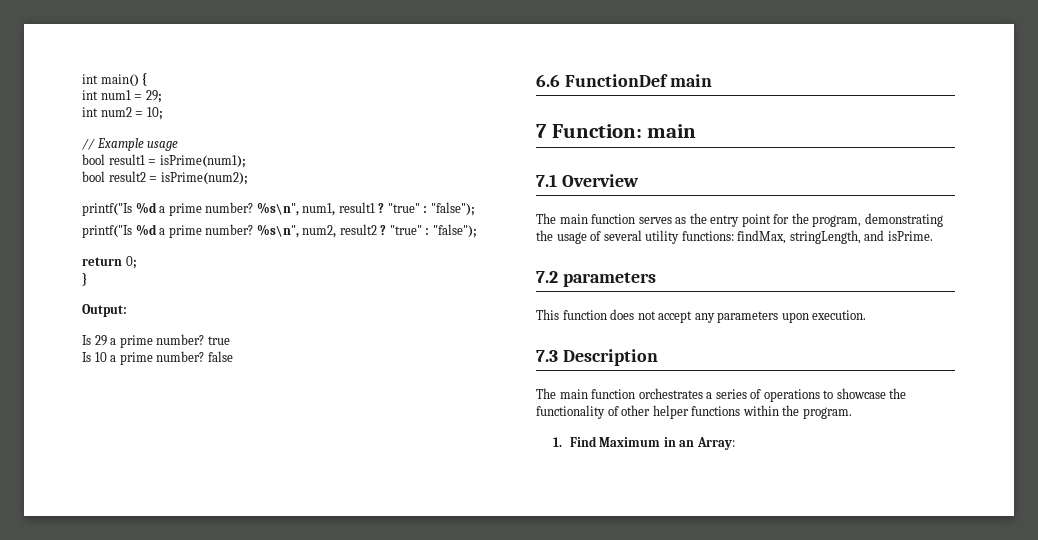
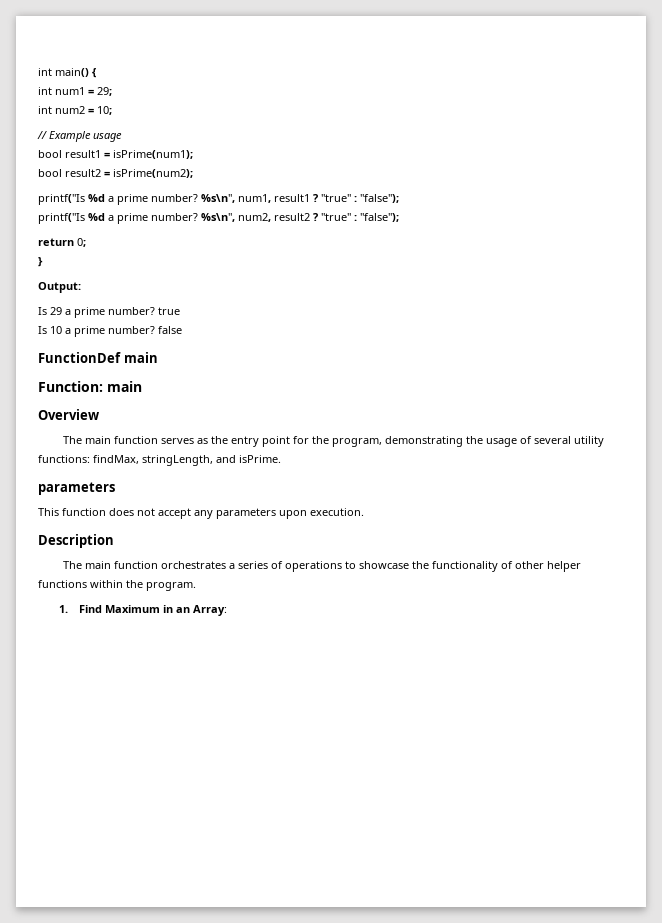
- 6.6 FunctionDef main
+ FunctionDef main
- 7 Function: main
+ Function: main
- 7.1 Overview
+ Overview
  The main function serves as the entry point for the program, demonstrating the usage of several utility functions: findMax, stringLength, and isPrime.
- 7.2 parameters
+ parameters
- 7.3 Description
+ Description

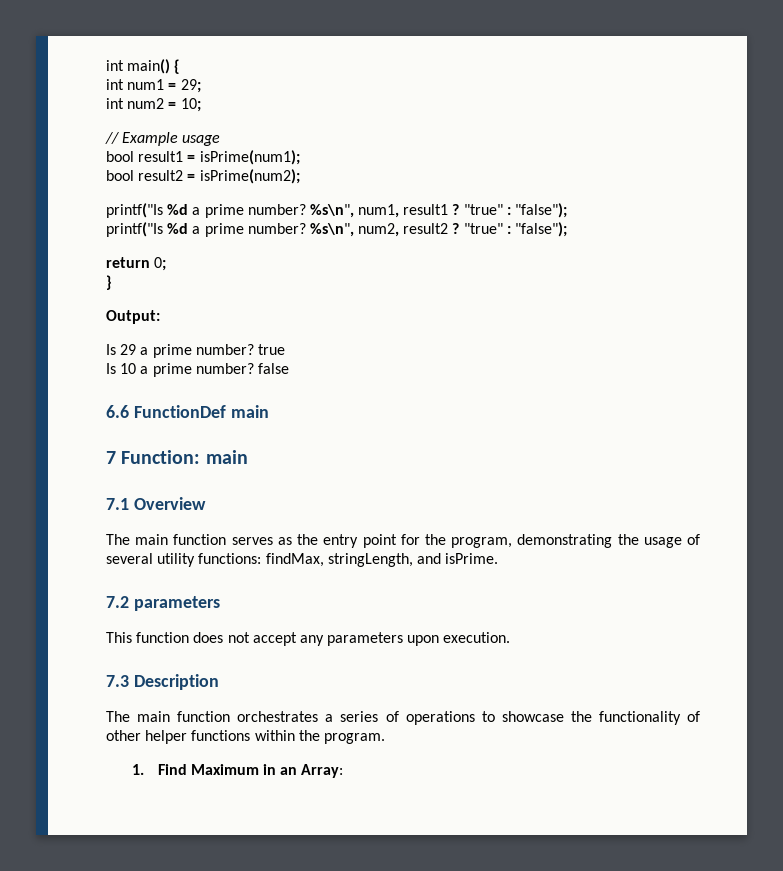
- FunctionDef main
+ 6.6 FunctionDef main
- Function: main
+ 7 Function: main
- Overview
+ 7.1 Overview
  The main function serves as the entry point for the program, demonstrating the usage of several utility functions: findMax, stringLength, and isPrime.
- parameters
+ 7.2 parameters
- Description
+ 7.3 Description

